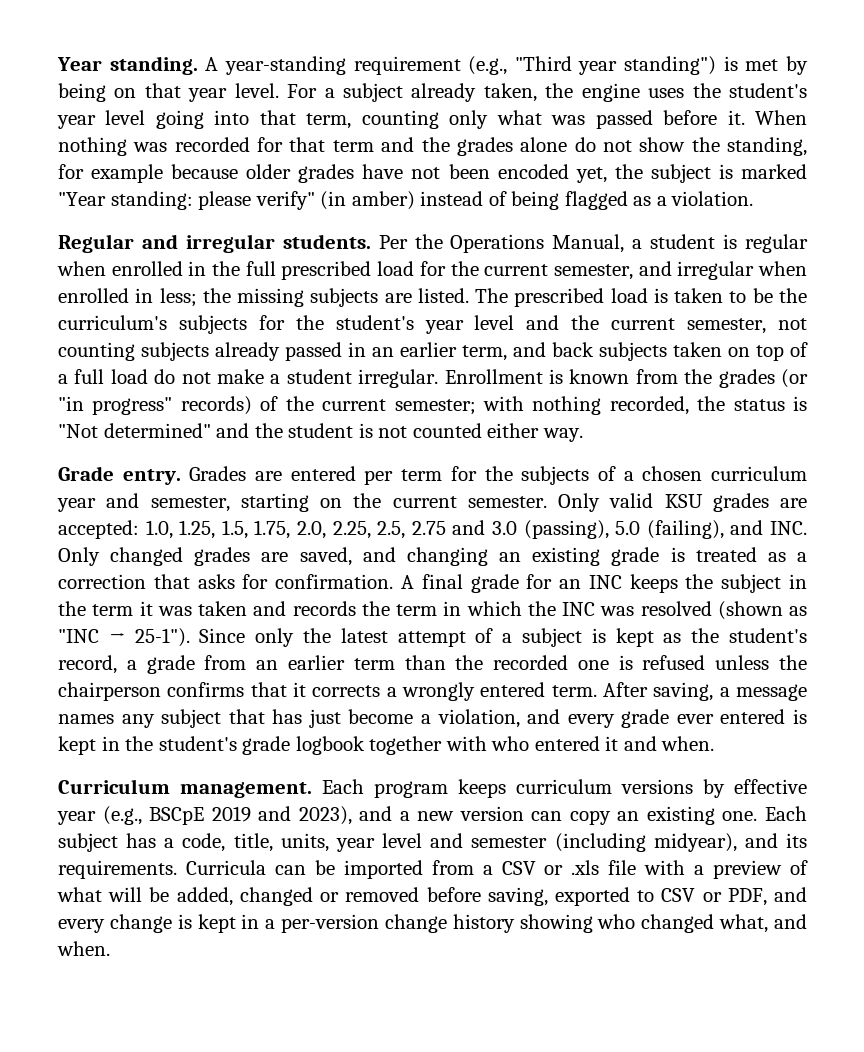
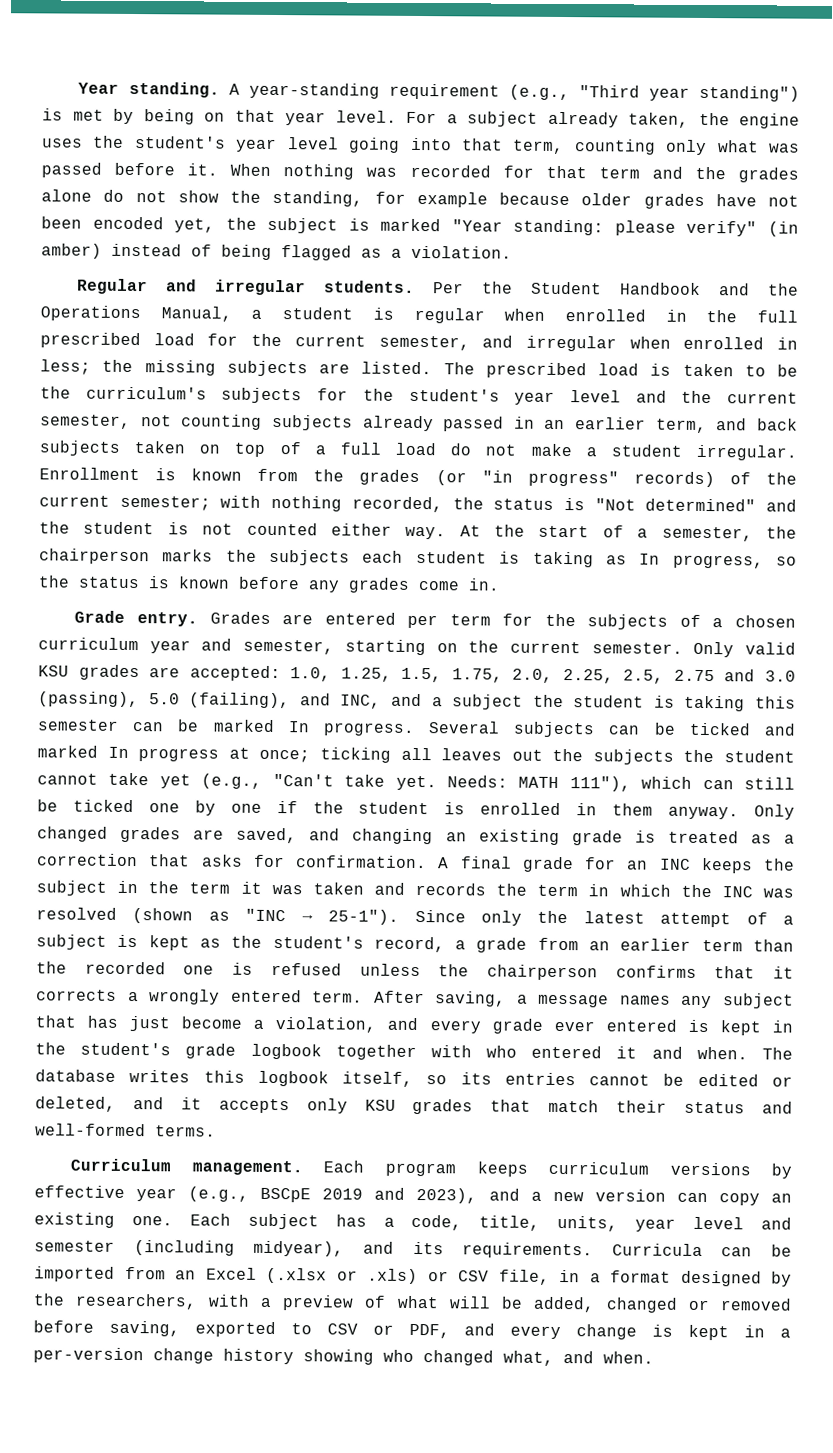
- Per the Operations Manual, a student is regular when enrolled in the full prescribed load for the current semester, and irregular when enrolled in less; the missing subjects are listed.
+ Per the Student Handbook and the Operations Manual, a student is regular when enrolled in the full prescribed load for the current semester, and irregular when enrolled in less; the missing subjects are listed.
+ At the start of a semester, the chairperson marks the subjects each student is taking as In progress, so the status is known before any grades come in.
- Only valid KSU grades are accepted: 1.0, 1.25, 1.5, 1.75, 2.0, 2.25, 2.5, 2.75 and 3.0 (passing), 5.0 (failing), and INC. Only changed grades are saved, and changing an existing grade is treated as a correction that asks for confirmation.
+ Only valid KSU grades are accepted: 1.0, 1.25, 1.5, 1.75, 2.0, 2.25, 2.5, 2.75 and 3.0 (passing), 5.0 (failing), and INC, and a subject the student is taking this semester can be marked In progress. Several subjects can be ticked and marked In progress at once; ticking all leaves out the subjects the student cannot take yet (e.g., "Can't take yet. Needs: MATH 111"), which can still be ticked one by one if the student is enrolled in them anyway. Only changed grades are saved, and changing an existing grade is treated as a correction that asks for confirmation.
+ The database writes this logbook itself, so its entries cannot be edited or deleted, and it accepts only KSU grades that match their status and well-formed terms.
- Curricula can be imported from a CSV or .xls file with a preview of what will be added, changed or removed before saving, exported to CSV or PDF, and every change is kept in a per-version change history showing who changed what, and when.
+ Curricula can be imported from an Excel (.xlsx or .xls) or CSV file, in a format designed by the researchers, with a preview of what will be added, changed or removed before saving, exported to CSV or PDF, and every change is kept in a per-version change history showing who changed what, and when.

